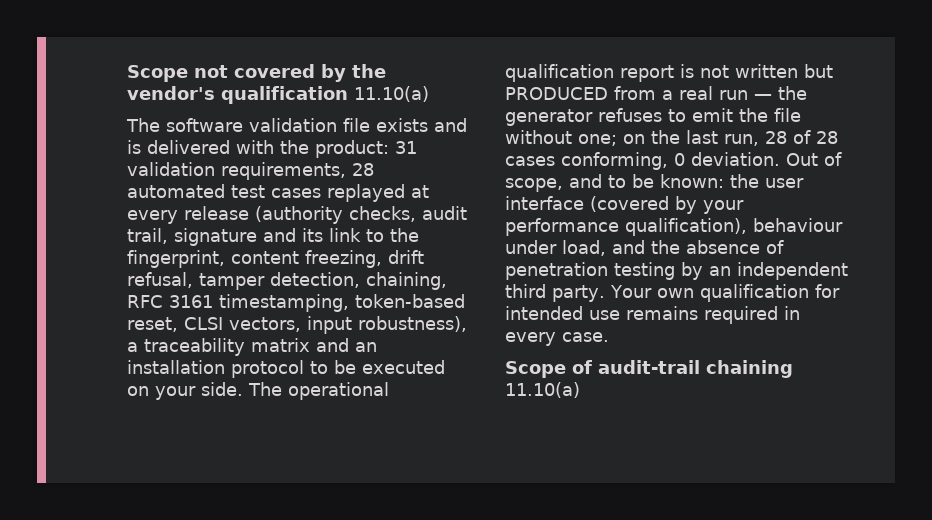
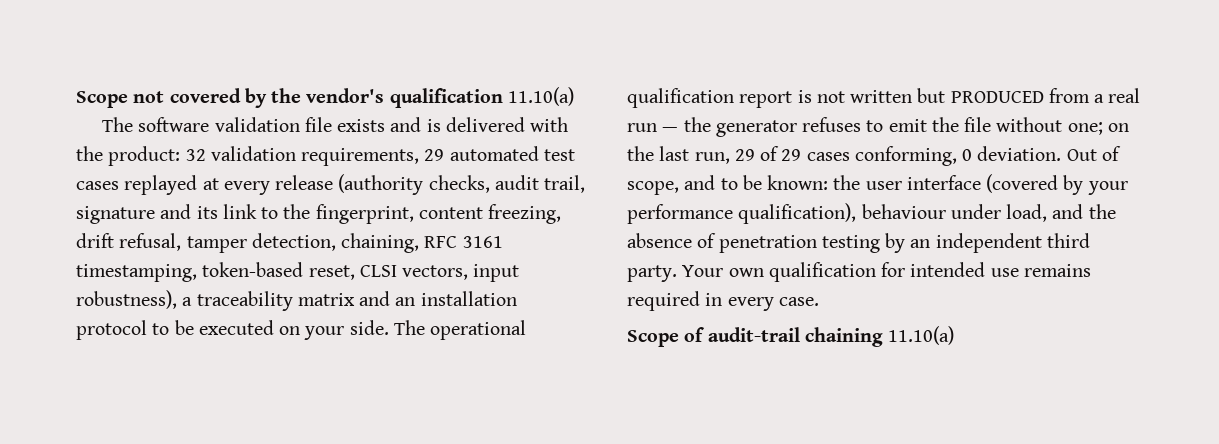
- The software validation file exists and is delivered with the product: 31 validation requirements, 28 automated test cases replayed at every release (authority checks, audit trail, signature and its link to the fingerprint, content freezing, drift refusal, tamper detection, chaining, RFC 3161 timestamping, token-based reset, CLSI vectors, input robustness), a traceability matrix and an installation protocol to be executed on your side.
+ The software validation file exists and is delivered with the product: 32 validation requirements, 29 automated test cases replayed at every release (authority checks, audit trail, signature and its link to the fingerprint, content freezing, drift refusal, tamper detection, chaining, RFC 3161 timestamping, token-based reset, CLSI vectors, input robustness), a traceability matrix and an installation protocol to be executed on your side.
- The operational qualification report is not written but PRODUCED from a real run — the generator refuses to emit the file without one; on the last run, 28 of 28 cases conforming, 0 deviation.
+ The operational qualification report is not written but PRODUCED from a real run — the generator refuses to emit the file without one; on the last run, 29 of 29 cases conforming, 0 deviation.

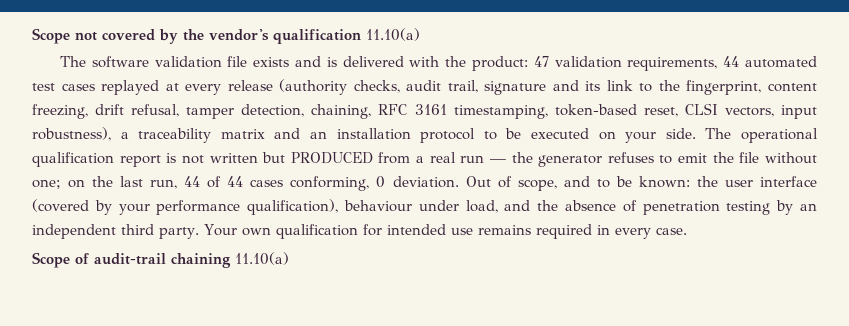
- The software validation file exists and is delivered with the product: 32 validation requirements, 29 automated test cases replayed at every release (authority checks, audit trail, signature and its link to the fingerprint, content freezing, drift refusal, tamper detection, chaining, RFC 3161 timestamping, token-based reset, CLSI vectors, input robustness), a traceability matrix and an installation protocol to be executed on your side.
+ The software validation file exists and is delivered with the product: 47 validation requirements, 44 automated test cases replayed at every release (authority checks, audit trail, signature and its link to the fingerprint, content freezing, drift refusal, tamper detection, chaining, RFC 3161 timestamping, token-based reset, CLSI vectors, input robustness), a traceability matrix and an installation protocol to be executed on your side.
- The operational qualification report is not written but PRODUCED from a real run — the generator refuses to emit the file without one; on the last run, 29 of 29 cases conforming, 0 deviation.
+ The operational qualification report is not written but PRODUCED from a real run — the generator refuses to emit the file without one; on the last run, 44 of 44 cases conforming, 0 deviation.

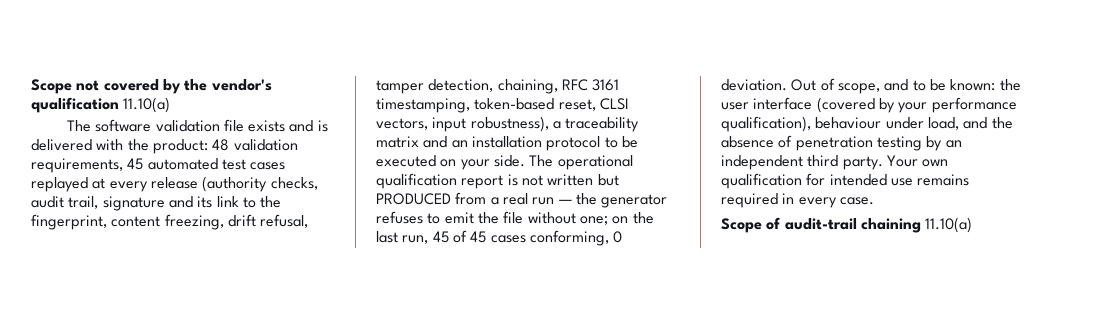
- The software validation file exists and is delivered with the product: 47 validation requirements, 44 automated test cases replayed at every release (authority checks, audit trail, signature and its link to the fingerprint, content freezing, drift refusal, tamper detection, chaining, RFC 3161 timestamping, token-based reset, CLSI vectors, input robustness), a traceability matrix and an installation protocol to be executed on your side.
+ The software validation file exists and is delivered with the product: 48 validation requirements, 45 automated test cases replayed at every release (authority checks, audit trail, signature and its link to the fingerprint, content freezing, drift refusal, tamper detection, chaining, RFC 3161 timestamping, token-based reset, CLSI vectors, input robustness), a traceability matrix and an installation protocol to be executed on your side.
- The operational qualification report is not written but PRODUCED from a real run — the generator refuses to emit the file without one; on the last run, 44 of 44 cases conforming, 0 deviation.
+ The operational qualification report is not written but PRODUCED from a real run — the generator refuses to emit the file without one; on the last run, 45 of 45 cases conforming, 0 deviation.

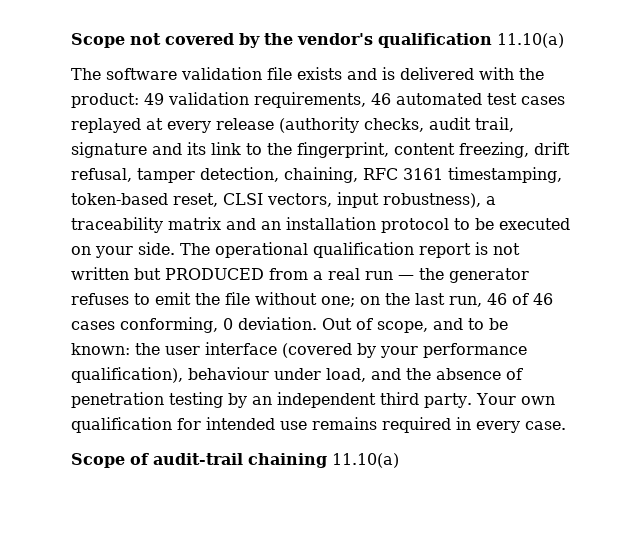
- The software validation file exists and is delivered with the product: 48 validation requirements, 45 automated test cases replayed at every release (authority checks, audit trail, signature and its link to the fingerprint, content freezing, drift refusal, tamper detection, chaining, RFC 3161 timestamping, token-based reset, CLSI vectors, input robustness), a traceability matrix and an installation protocol to be executed on your side.
+ The software validation file exists and is delivered with the product: 49 validation requirements, 46 automated test cases replayed at every release (authority checks, audit trail, signature and its link to the fingerprint, content freezing, drift refusal, tamper detection, chaining, RFC 3161 timestamping, token-based reset, CLSI vectors, input robustness), a traceability matrix and an installation protocol to be executed on your side.
- The operational qualification report is not written but PRODUCED from a real run — the generator refuses to emit the file without one; on the last run, 45 of 45 cases conforming, 0 deviation.
+ The operational qualification report is not written but PRODUCED from a real run — the generator refuses to emit the file without one; on the last run, 46 of 46 cases conforming, 0 deviation.

